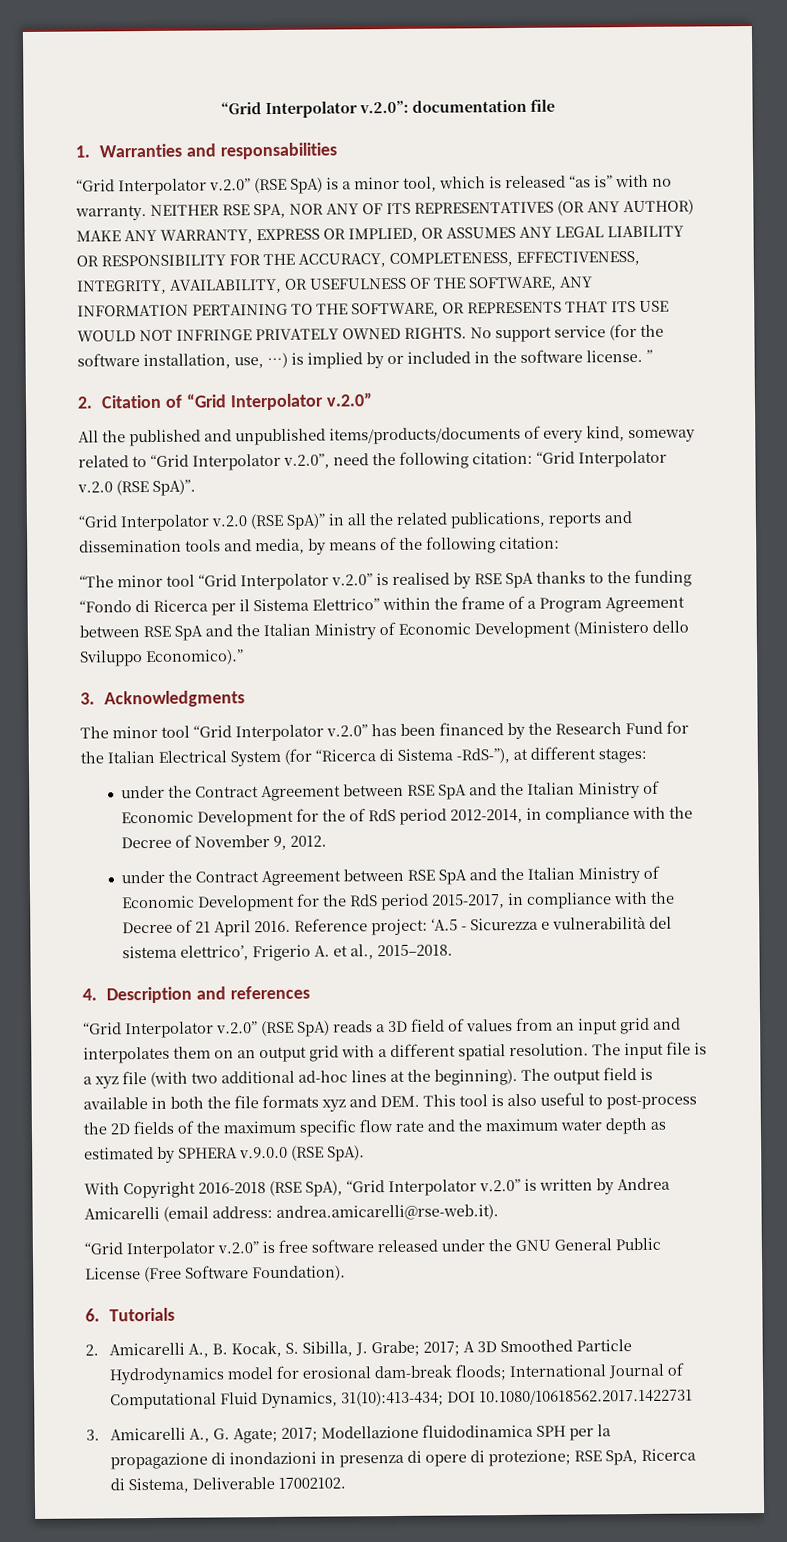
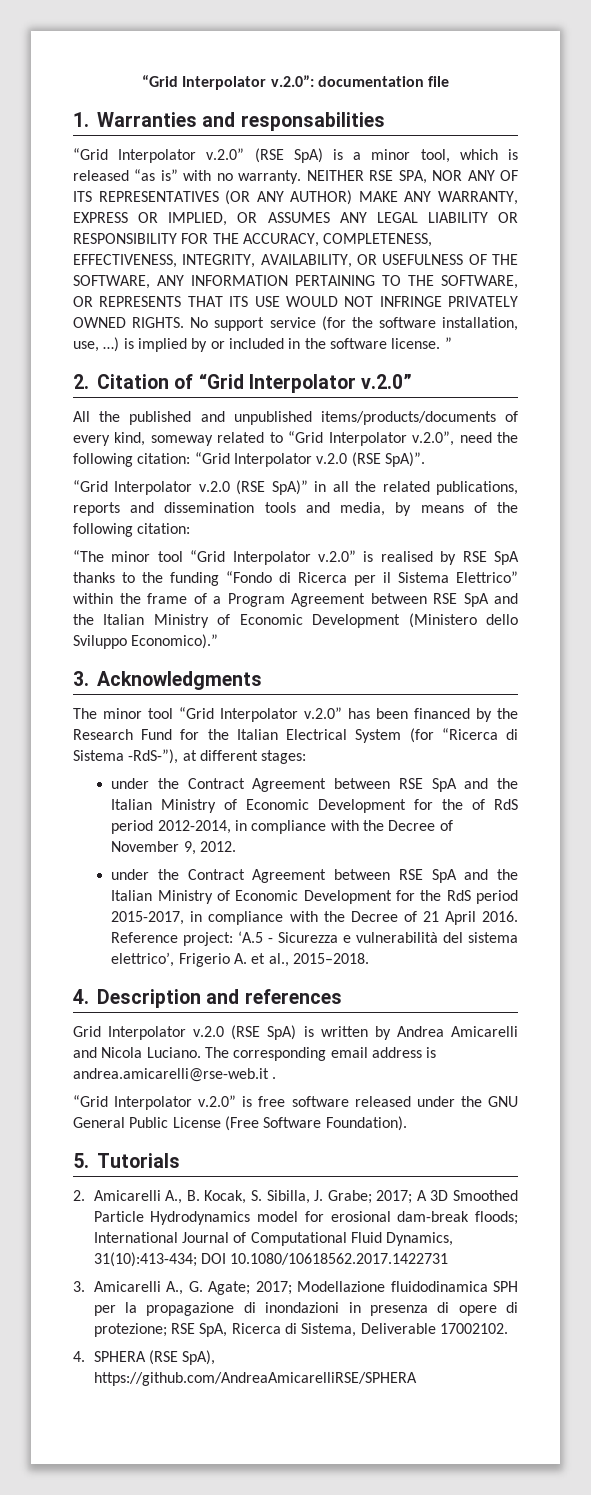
- “Grid Interpolator v.2.0” (RSE SpA) reads a 3D field of values from an input grid and interpolates them on an output grid with a different spatial resolution. The input file is a xyz file (with two additional ad-hoc lines at the beginning). The output field is available in both the file formats xyz and DEM. This tool is also useful to post-process the 2D fields of the maximum specific flow rate and the maximum water depth as estimated by SPHERA v.9.0.0 (RSE SpA).
- With Copyright 2016-2018 (RSE SpA), “Grid Interpolator v.2.0” is written by Andrea Amicarelli (email address: andrea.amicarelli@rse-web.it).
+ Grid Interpolator v.2.0 (RSE SpA) is written by Andrea Amicarelli and Nicola Luciano. The corresponding email address is andrea.amicarelli@rse-web.it .
- 6. Tutorials
+ 5. Tutorials
+ 4. SPHERA (RSE SpA), https://github.com/AndreaAmicarelliRSE/SPHERA

